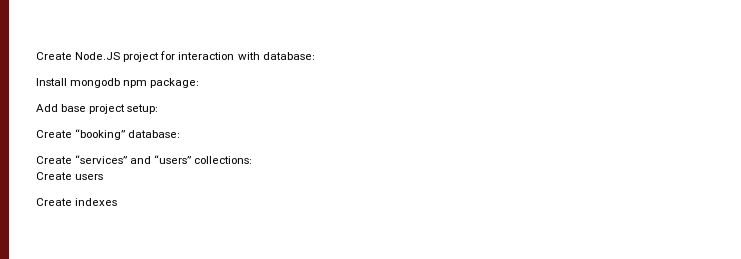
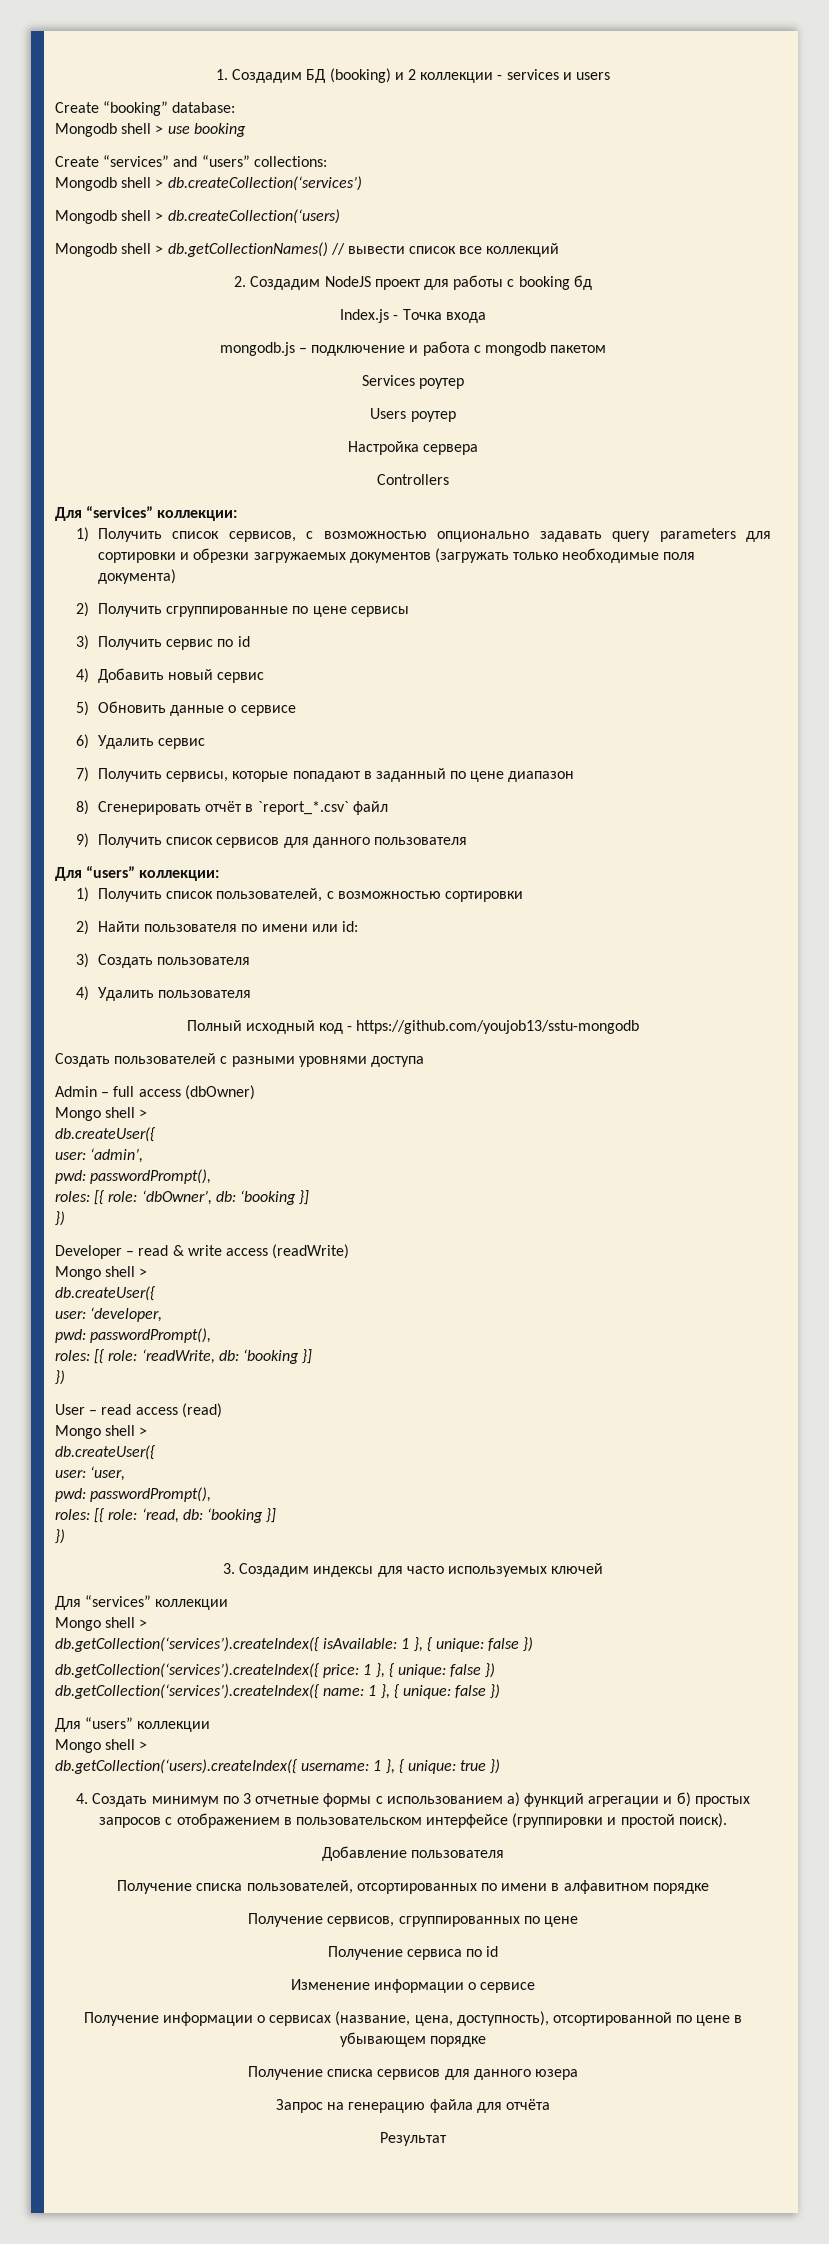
- Create Node.JS project for interaction with database:
- Install mongodb npm package:
- Add base project setup:
+ 1. Создадим БД (booking) и 2 коллекции - services и users
  Create “booking” database:
+ Mongodb shell > use booking
- Create users
- Create indexes
+ Mongodb shell > db.createCollection(‘services’)
+ Mongodb shell > db.createCollection(‘users)
+ Mongodb shell > db.getCollectionNames() // вывести список все коллекций
+ 2. Создадим NodeJS проект для работы с booking бд
+ Index.js - Точка входа
+ mongodb.js – подключение и работа с mongodb пакетом
+ Services роутер
+ Users роутер
+ Настройка сервера
+ Controllers
+ Для “services” коллекции:
+ 1) Получить список сервисов, с возможностью опционально задавать query parameters для сортировки и обрезки загружаемых документов (загружать только необходимые поля документа)
+ 2) Получить сгруппированные по цене сервисы
+ 3) Получить сервис по id
+ 4) Добавить новый сервис
+ 5) Обновить данные о сервисе
+ 6) Удалить сервис
+ 7) Получить сервисы, которые попадают в заданный по цене диапазон
+ 8) Сгенерировать отчёт в `report_*.csv` файл
+ 9) Получить список сервисов для данного пользователя
+ Для “users” коллекции:
+ 1) Получить список пользователей, с возможностью сортировки
+ 2) Найти пользователя по имени или id:
+ 3) Создать пользователя
+ 4) Удалить пользователя
+ Полный исходный код - https://github.com/youjob13/sstu-mongodb
+ Создать пользователей с разными уровнями доступа
+ Admin – full access (dbOwner)
+ Mongo shell >
+ db.createUser({
+ user: ‘admin’,
+ pwd: passwordPrompt(),
+ roles: [{ role: ‘dbOwner’, db: ‘booking }]
+ })
+ Developer – read & write access (readWrite)
+ Mongo shell >
+ db.createUser({
+ user: ‘developer,
+ pwd: passwordPrompt(),
+ roles: [{ role: ‘readWrite, db: ‘booking }]
+ })
+ User – read access (read)
+ Mongo shell >
+ db.createUser({
+ user: ‘user,
+ pwd: passwordPrompt(),
+ roles: [{ role: ‘read, db: ‘booking }]
+ })
+ 3. Создадим индексы для часто используемых ключей
+ Для “services” коллекции
+ Mongo shell >
+ db.getCollection(‘services’).createIndex({ isAvailable: 1 }, { unique: false })
+ db.getCollection(‘services’).createIndex({ price: 1 }, { unique: false })
+ db.getCollection(‘services’).createIndex({ name: 1 }, { unique: false })
+ Для “users” коллекции
+ Mongo shell >
+ db.getCollection(‘users).createIndex({ username: 1 }, { unique: true })
+ 4. Создать минимум по 3 отчетные формы с использованием а) функций агрегации и б) простых запросов с отображением в пользовательском интерфейсе (группировки и простой поиск).
+ Добавление пользователя
+ Получение списка пользователей, отсортированных по имени в алфавитном порядке
+ Получение сервисов, сгруппированных по цене
+ Получение сервиса по id
+ Изменение информации о сервисе
+ Получение информации о сервисах (название, цена, доступность), отсортированной по цене в убывающем порядке
+ Получение списка сервисов для данного юзера
+ Запрос на генерацию файла для отчёта
+ Результат

